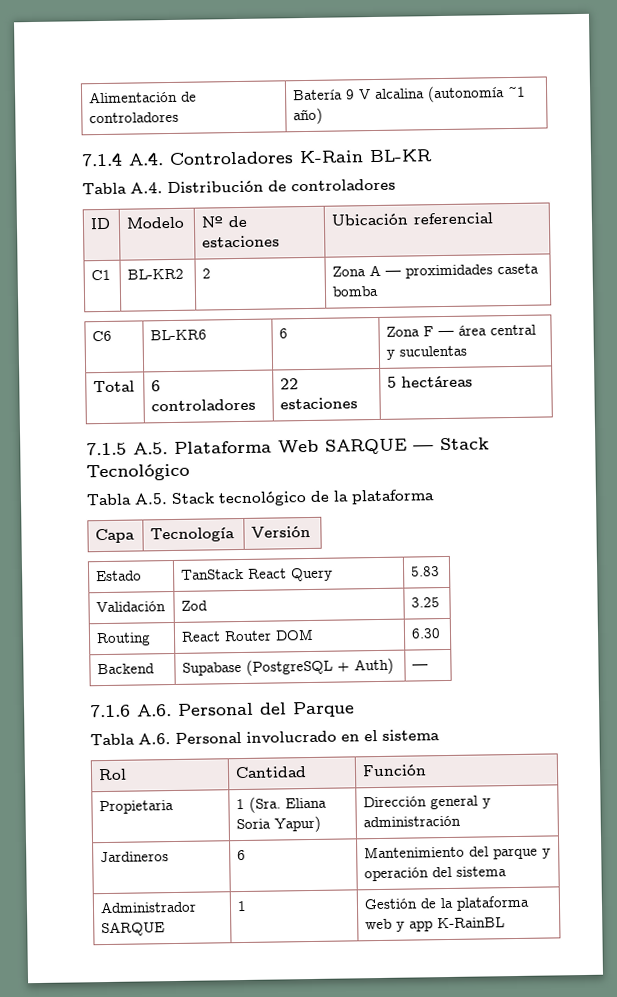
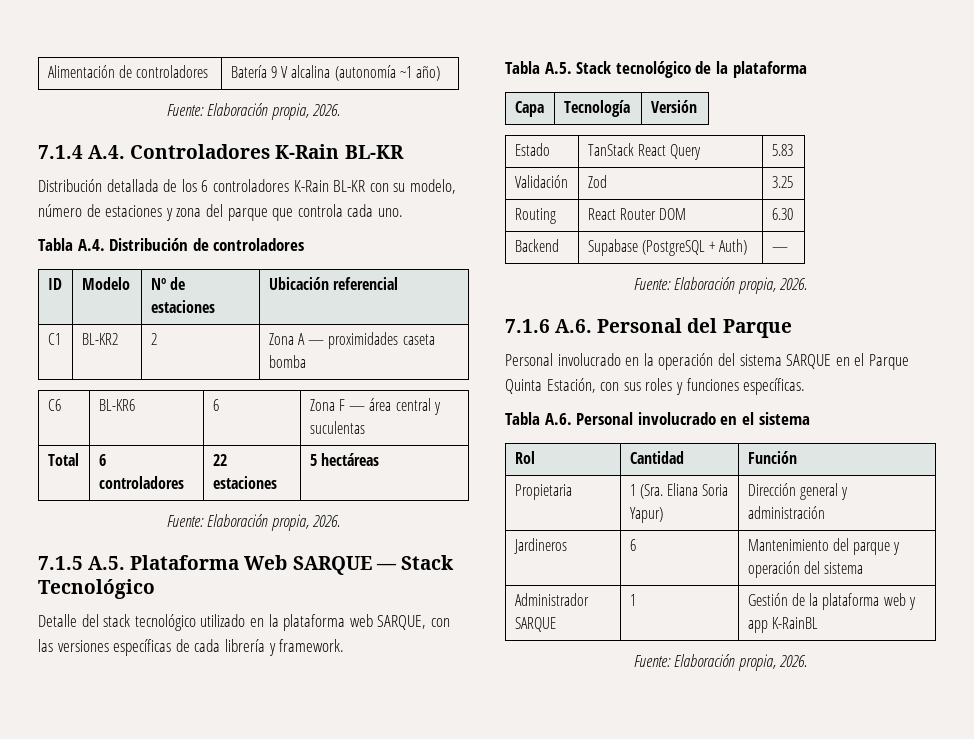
  Alimentación de controladores | Batería 9 V alcalina (autonomía ~1 año)
+ Fuente: Elaboración propia, 2026.
+ Distribución detallada de los 6 controladores K-Rain BL-KR con su modelo, número de estaciones y zona del parque que controla cada uno.
  Total | 6 controladores | 22 estaciones | 5 hectáreas
+ Fuente: Elaboración propia, 2026.
+ Detalle del stack tecnológico utilizado en la plataforma web SARQUE, con las versiones específicas de cada librería y framework.
  Backend | Supabase (PostgreSQL + Auth) | —
+ Fuente: Elaboración propia, 2026.
+ Personal involucrado en la operación del sistema SARQUE en el Parque Quinta Estación, con sus roles y funciones específicas.
  Administrador SARQUE | 1 | Gestión de la plataforma web y app K-RainBL
+ Fuente: Elaboración propia, 2026.

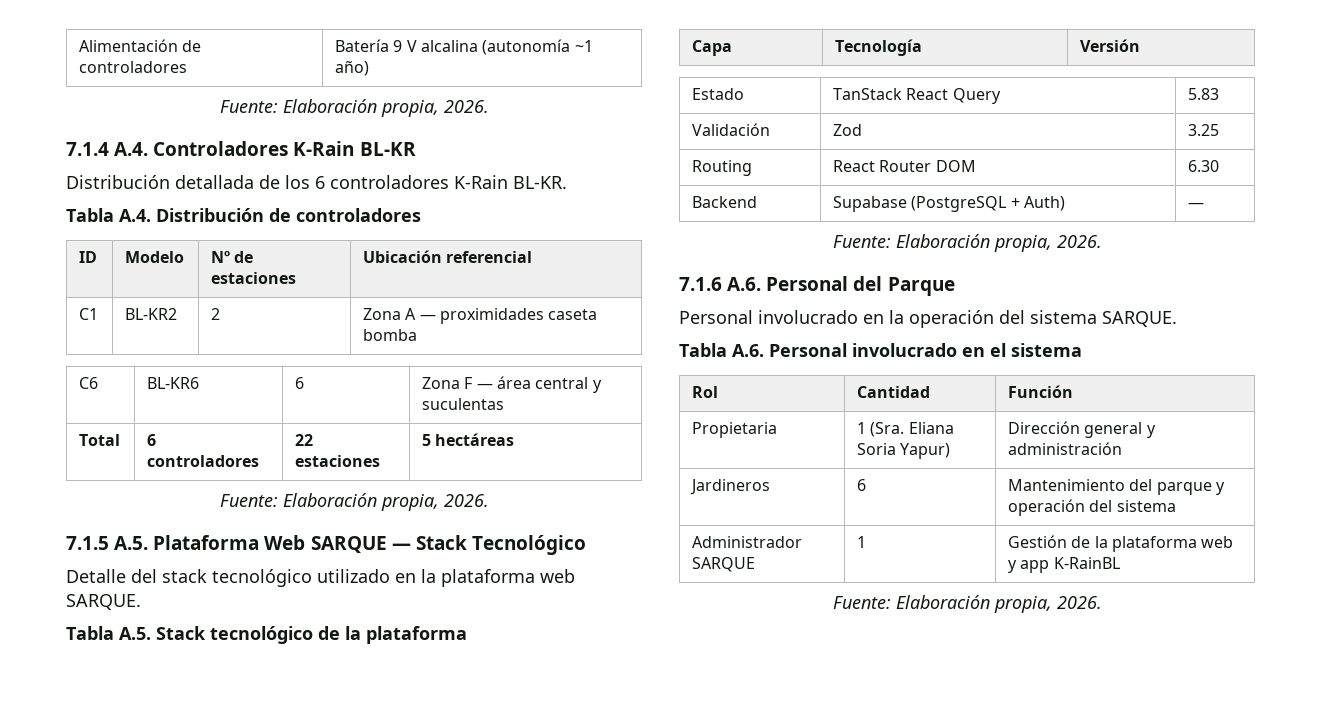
- Distribución detallada de los 6 controladores K-Rain BL-KR con su modelo, número de estaciones y zona del parque que controla cada uno.
+ Distribución detallada de los 6 controladores K-Rain BL-KR.
- Detalle del stack tecnológico utilizado en la plataforma web SARQUE, con las versiones específicas de cada librería y framework.
+ Detalle del stack tecnológico utilizado en la plataforma web SARQUE.
- Personal involucrado en la operación del sistema SARQUE en el Parque Quinta Estación, con sus roles y funciones específicas.
+ Personal involucrado en la operación del sistema SARQUE.

